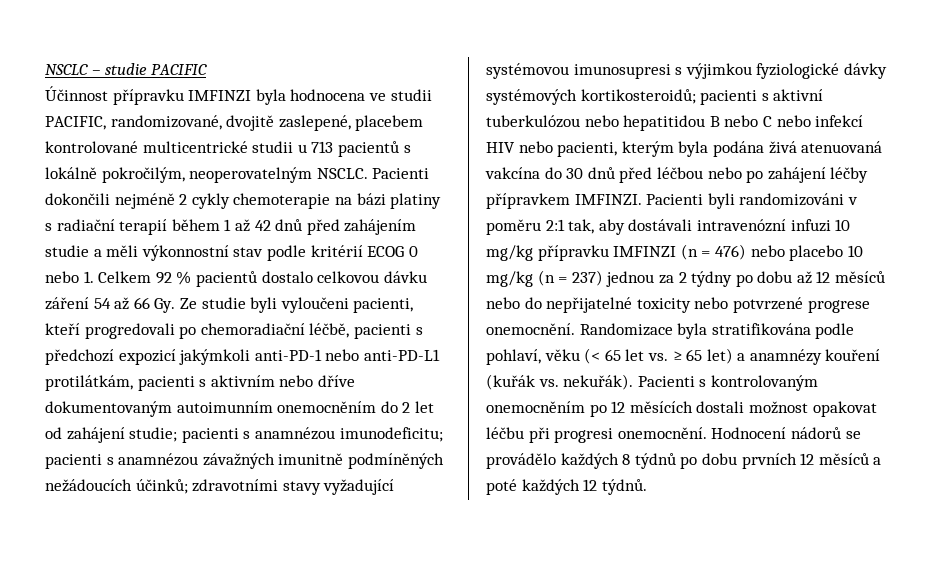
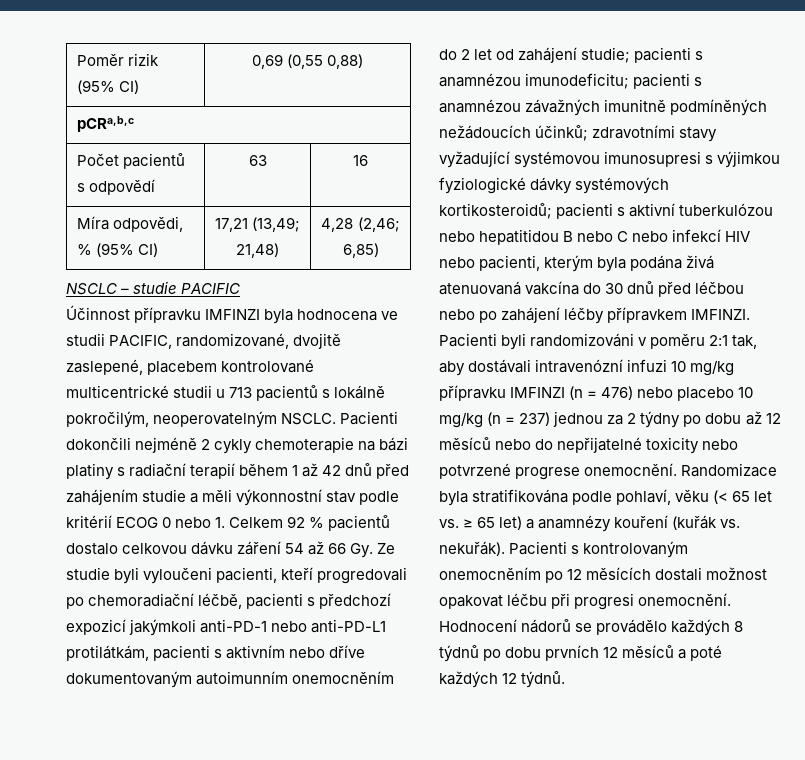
+ Poměr rizik (95% CI) | 0,69 (0,55 0,88)
+ pCRa,b,c
+ Počet pacientů s odpovědí | 63 | 16
+ Míra odpovědi, % (95% CI) | 17,21 (13,49; 21,48) | 4,28 (2,46; 6,85)

